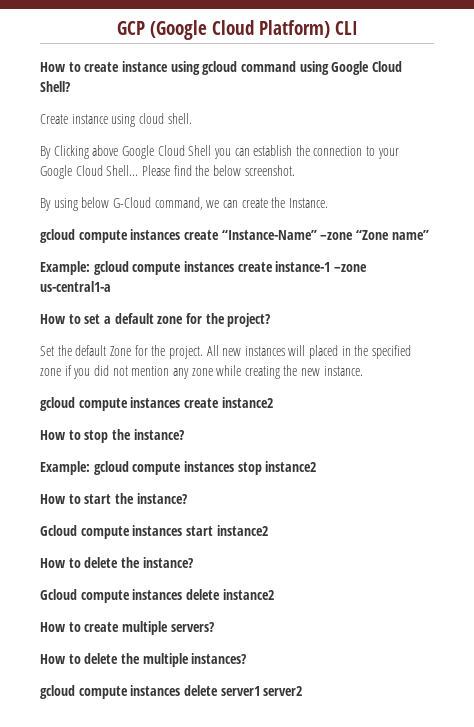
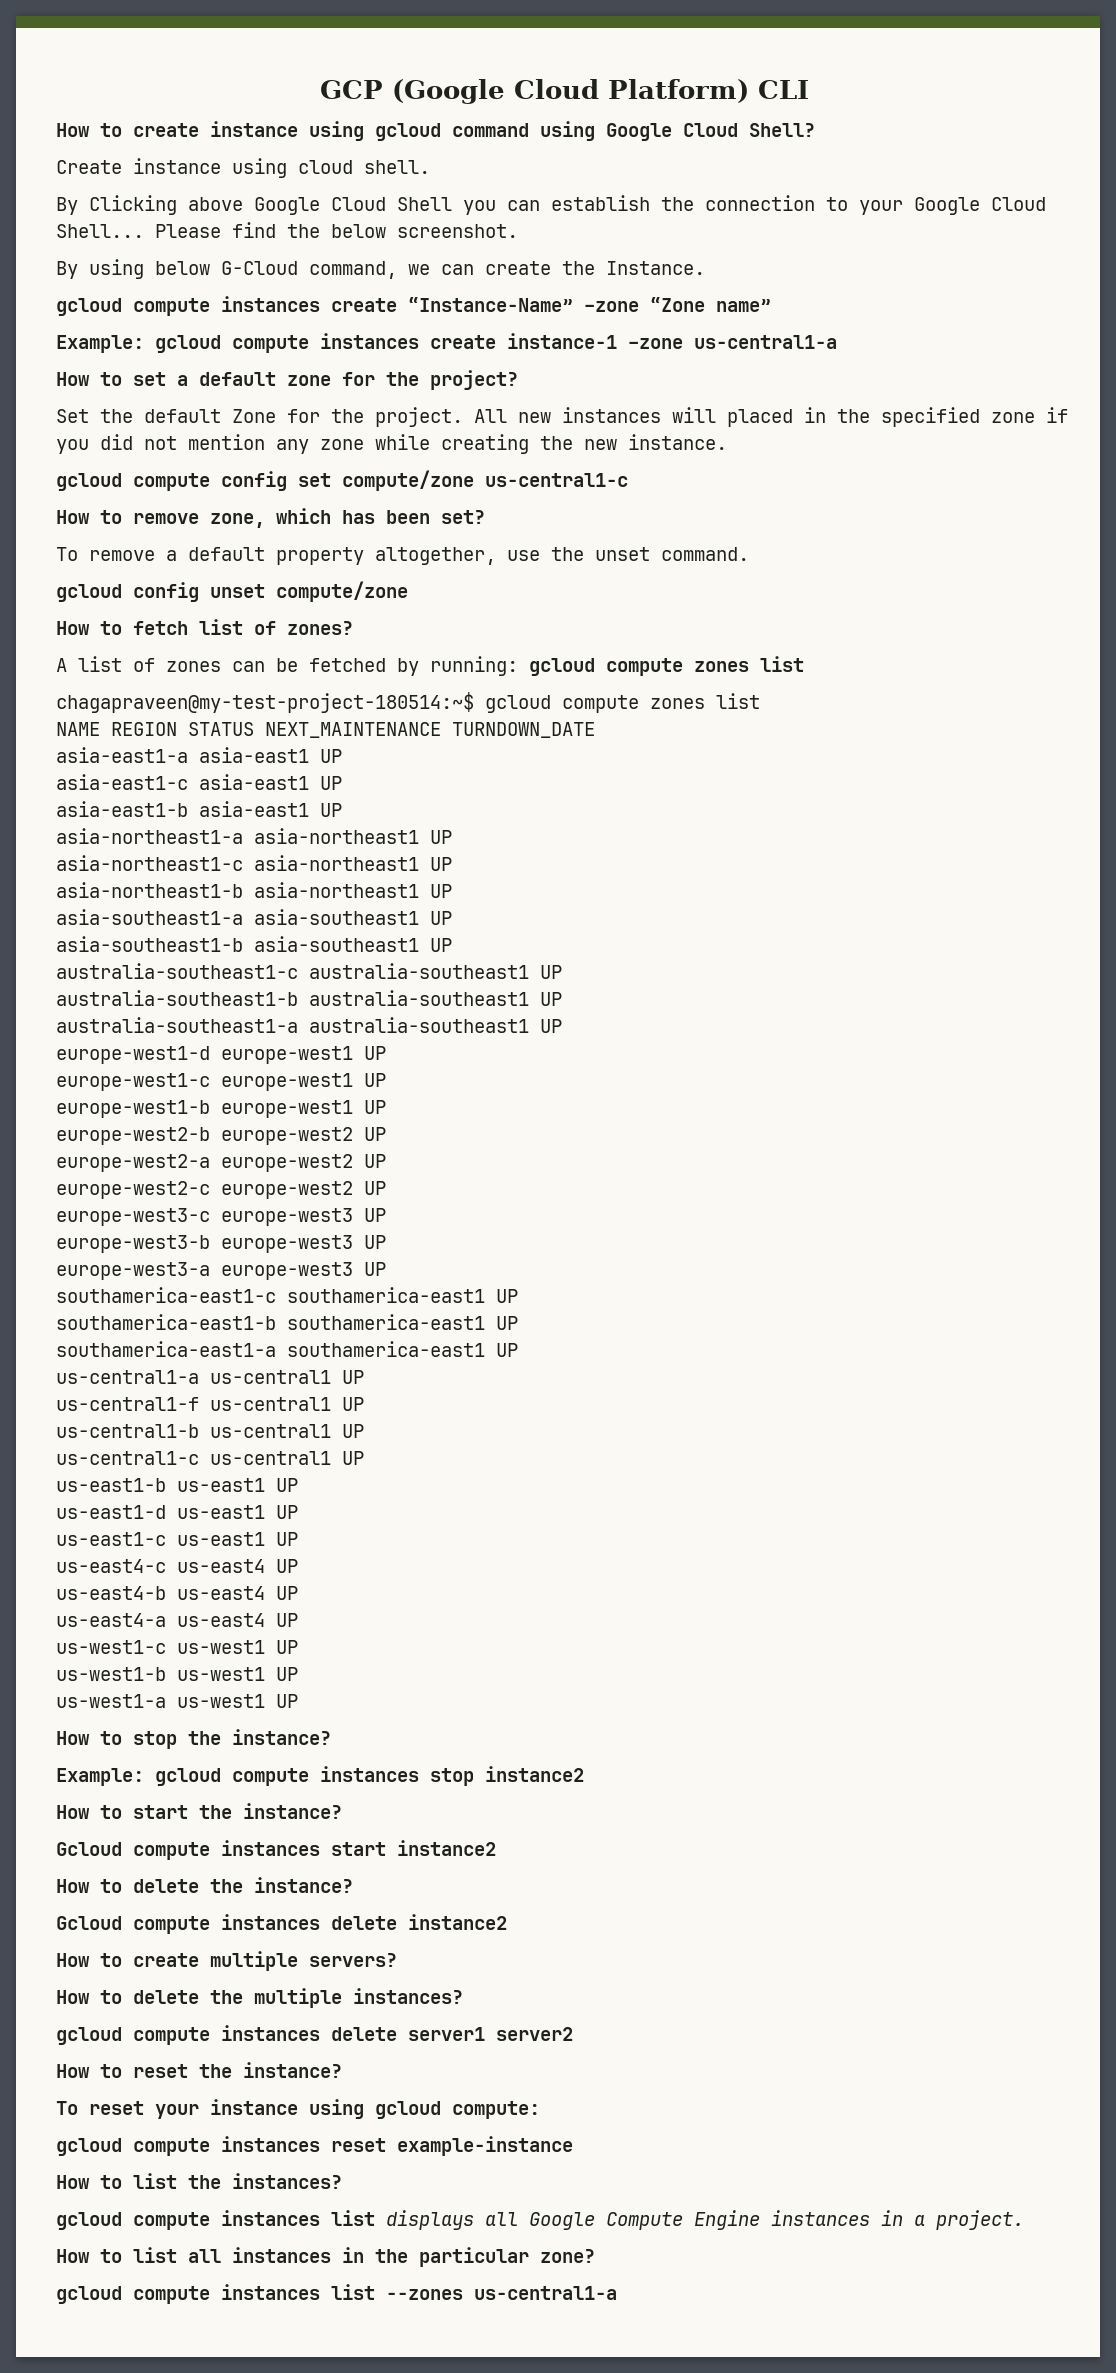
- gcloud compute instances create instance2
+ gcloud compute config set compute/zone us-central1-c
+ How to remove zone, which has been set?
+ To remove a default property altogether, use the unset command.
+ gcloud config unset compute/zone
+ How to fetch list of zones?
+ A list of zones can be fetched by running: gcloud compute zones list
+ chagapraveen@my-test-project-180514:~$ gcloud compute zones list
+ NAME REGION STATUS NEXT_MAINTENANCE TURNDOWN_DATE
+ asia-east1-a asia-east1 UP
+ asia-east1-c asia-east1 UP
+ asia-east1-b asia-east1 UP
+ asia-northeast1-a asia-northeast1 UP
+ asia-northeast1-c asia-northeast1 UP
+ asia-northeast1-b asia-northeast1 UP
+ asia-southeast1-a asia-southeast1 UP
+ asia-southeast1-b asia-southeast1 UP
+ australia-southeast1-c australia-southeast1 UP
+ australia-southeast1-b australia-southeast1 UP
+ australia-southeast1-a australia-southeast1 UP
+ europe-west1-d europe-west1 UP
+ europe-west1-c europe-west1 UP
+ europe-west1-b europe-west1 UP
+ europe-west2-b europe-west2 UP
+ europe-west2-a europe-west2 UP
+ europe-west2-c europe-west2 UP
+ europe-west3-c europe-west3 UP
+ europe-west3-b europe-west3 UP
+ europe-west3-a europe-west3 UP
+ southamerica-east1-c southamerica-east1 UP
+ southamerica-east1-b southamerica-east1 UP
+ southamerica-east1-a southamerica-east1 UP
+ us-central1-a us-central1 UP
+ us-central1-f us-central1 UP
+ us-central1-b us-central1 UP
+ us-central1-c us-central1 UP
+ us-east1-b us-east1 UP
+ us-east1-d us-east1 UP
+ us-east1-c us-east1 UP
+ us-east4-c us-east4 UP
+ us-east4-b us-east4 UP
+ us-east4-a us-east4 UP
+ us-west1-c us-west1 UP
+ us-west1-b us-west1 UP
+ us-west1-a us-west1 UP
+ How to reset the instance?
+ To reset your instance using gcloud compute:
+ gcloud compute instances reset example-instance
+ How to list the instances?
+ gcloud compute instances list displays all Google Compute Engine instances in a project.
+ How to list all instances in the particular zone?
+ gcloud compute instances list --zones us-central1-a

